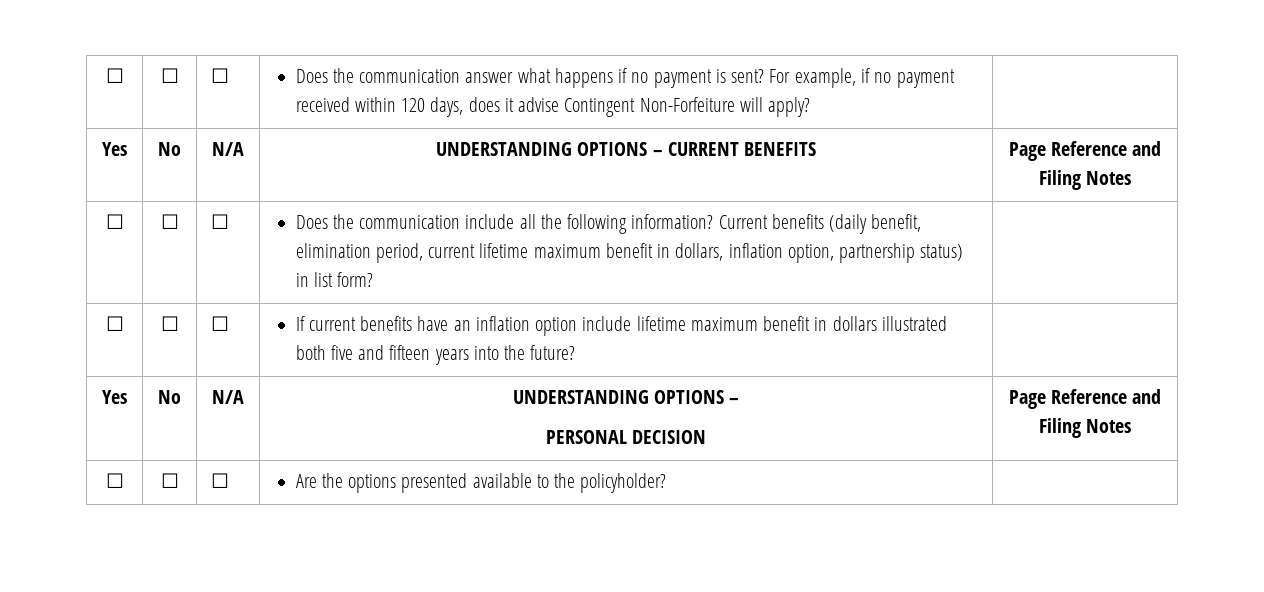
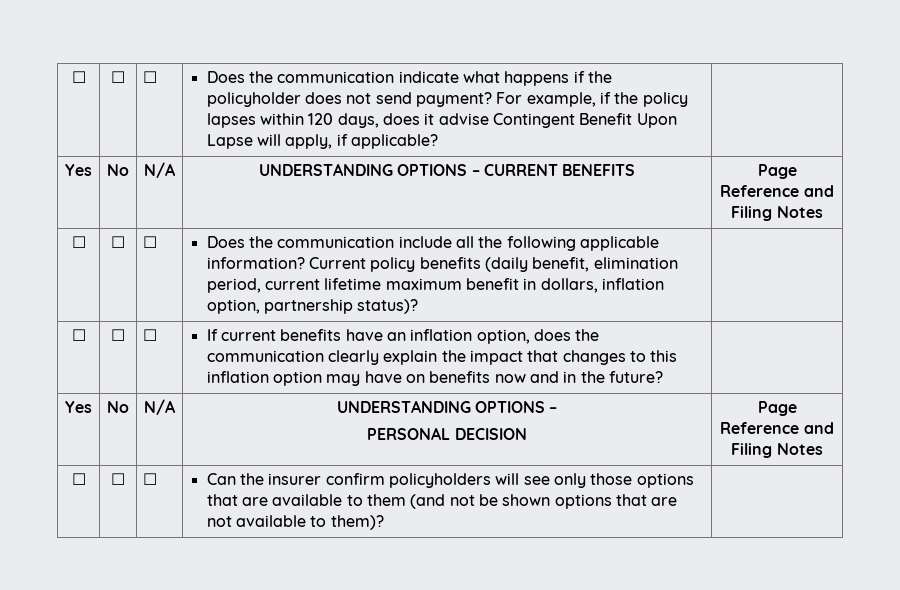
- ☐ | ☐ | ☐ | Does the communication answer what happens if no payment is sent? For example, if no payment received within 120 days, does it advise Contingent Non-Forfeiture will apply? |
+ ☐ | ☐ | ☐ | Does the communication indicate what happens if the policyholder does not send payment? For example, if the policy lapses within 120 days, does it advise Contingent Benefit Upon Lapse will apply, if applicable? |
- ☐ | ☐ | ☐ | Does the communication include all the following information? Current benefits (daily benefit, elimination period, current lifetime maximum benefit in dollars, inflation option, partnership status) in list form? |
+ ☐ | ☐ | ☐ | Does the communication include all the following applicable information? Current policy benefits (daily benefit, elimination period, current lifetime maximum benefit in dollars, inflation option, partnership status)? |
- ☐ | ☐ | ☐ | If current benefits have an inflation option include lifetime maximum benefit in dollars illustrated both five and fifteen years into the future? |
+ ☐ | ☐ | ☐ | If current benefits have an inflation option, does the communication clearly explain the impact that changes to this inflation option may have on benefits now and in the future? |
- ☐ | ☐ | ☐ | Are the options presented available to the policyholder? |
+ ☐ | ☐ | ☐ | Can the insurer confirm policyholders will see only those options that are available to them (and not be shown options that are not available to them)? |

